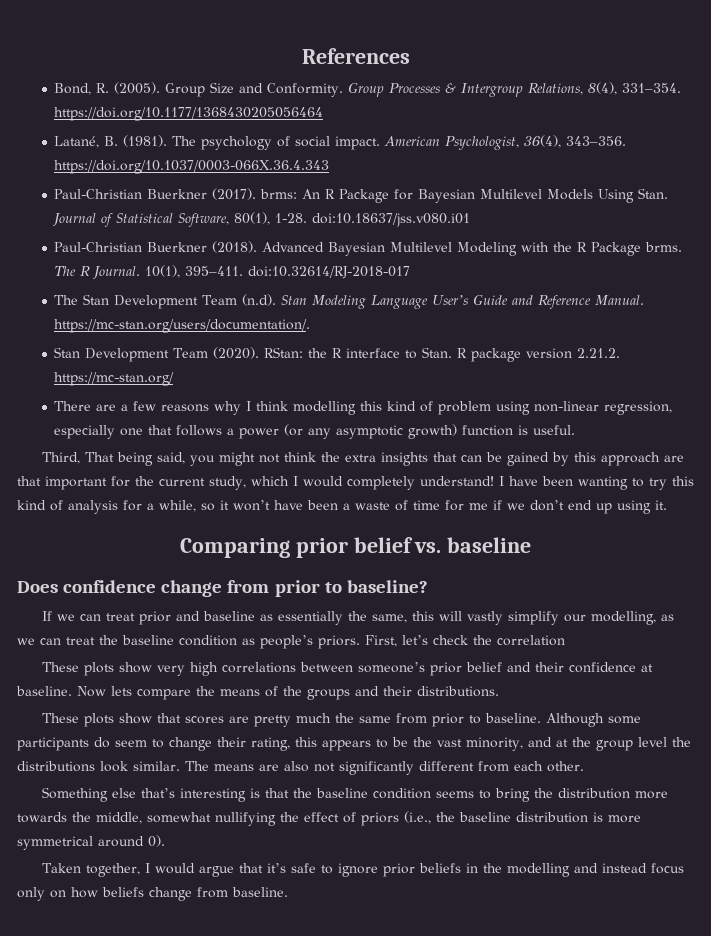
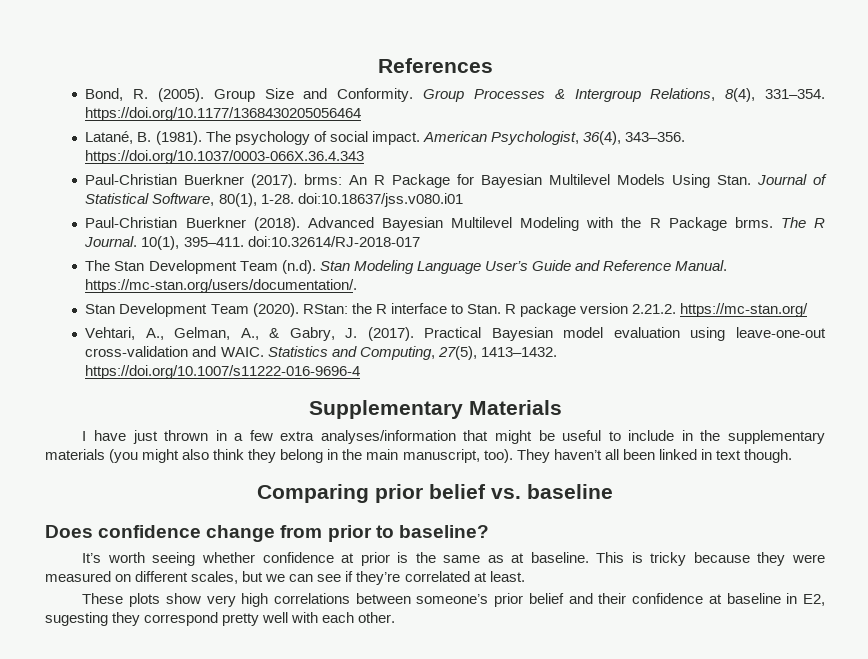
- There are a few reasons why I think modelling this kind of problem using non-linear regression, especially one that follows a power (or any asymptotic growth) function is useful.
- Third, That being said, you might not think the extra insights that can be gained by this approach are that important for the current study, which I would completely understand! I have been wanting to try this kind of analysis for a while, so it won’t have been a waste of time for me if we don’t end up using it.
+ Vehtari, A., Gelman, A., & Gabry, J. (2017). Practical Bayesian model evaluation using leave-one-out cross-validation and WAIC. Statistics and Computing, 27(5), 1413–1432. https://doi.org/10.1007/s11222-016-9696-4
+ Supplementary Materials
+ I have just thrown in a few extra analyses/information that might be useful to include in the supplementary materials (you might also think they belong in the main manuscript, too). They haven’t all been linked in text though.
- If we can treat prior and baseline as essentially the same, this will vastly simplify our modelling, as we can treat the baseline condition as people’s priors. First, let’s check the correlation
+ It’s worth seeing whether confidence at prior is the same as at baseline. This is tricky because they were measured on different scales, but we can see if they’re correlated at least.
- These plots show very high correlations between someone’s prior belief and their confidence at baseline. Now lets compare the means of the groups and their distributions.
- These plots show that scores are pretty much the same from prior to baseline. Although some participants do seem to change their rating, this appears to be the vast minority, and at the group level the distributions look similar. The means are also not significantly different from each other.
- Something else that’s interesting is that the baseline condition seems to bring the distribution more towards the middle, somewhat nullifying the effect of priors (i.e., the baseline distribution is more symmetrical around 0).
- Taken together, I would argue that it’s safe to ignore prior beliefs in the modelling and instead focus only on how beliefs change from baseline.
+ These plots show very high correlations between someone’s prior belief and their confidence at baseline in E2, sugesting they correspond pretty well with each other.

